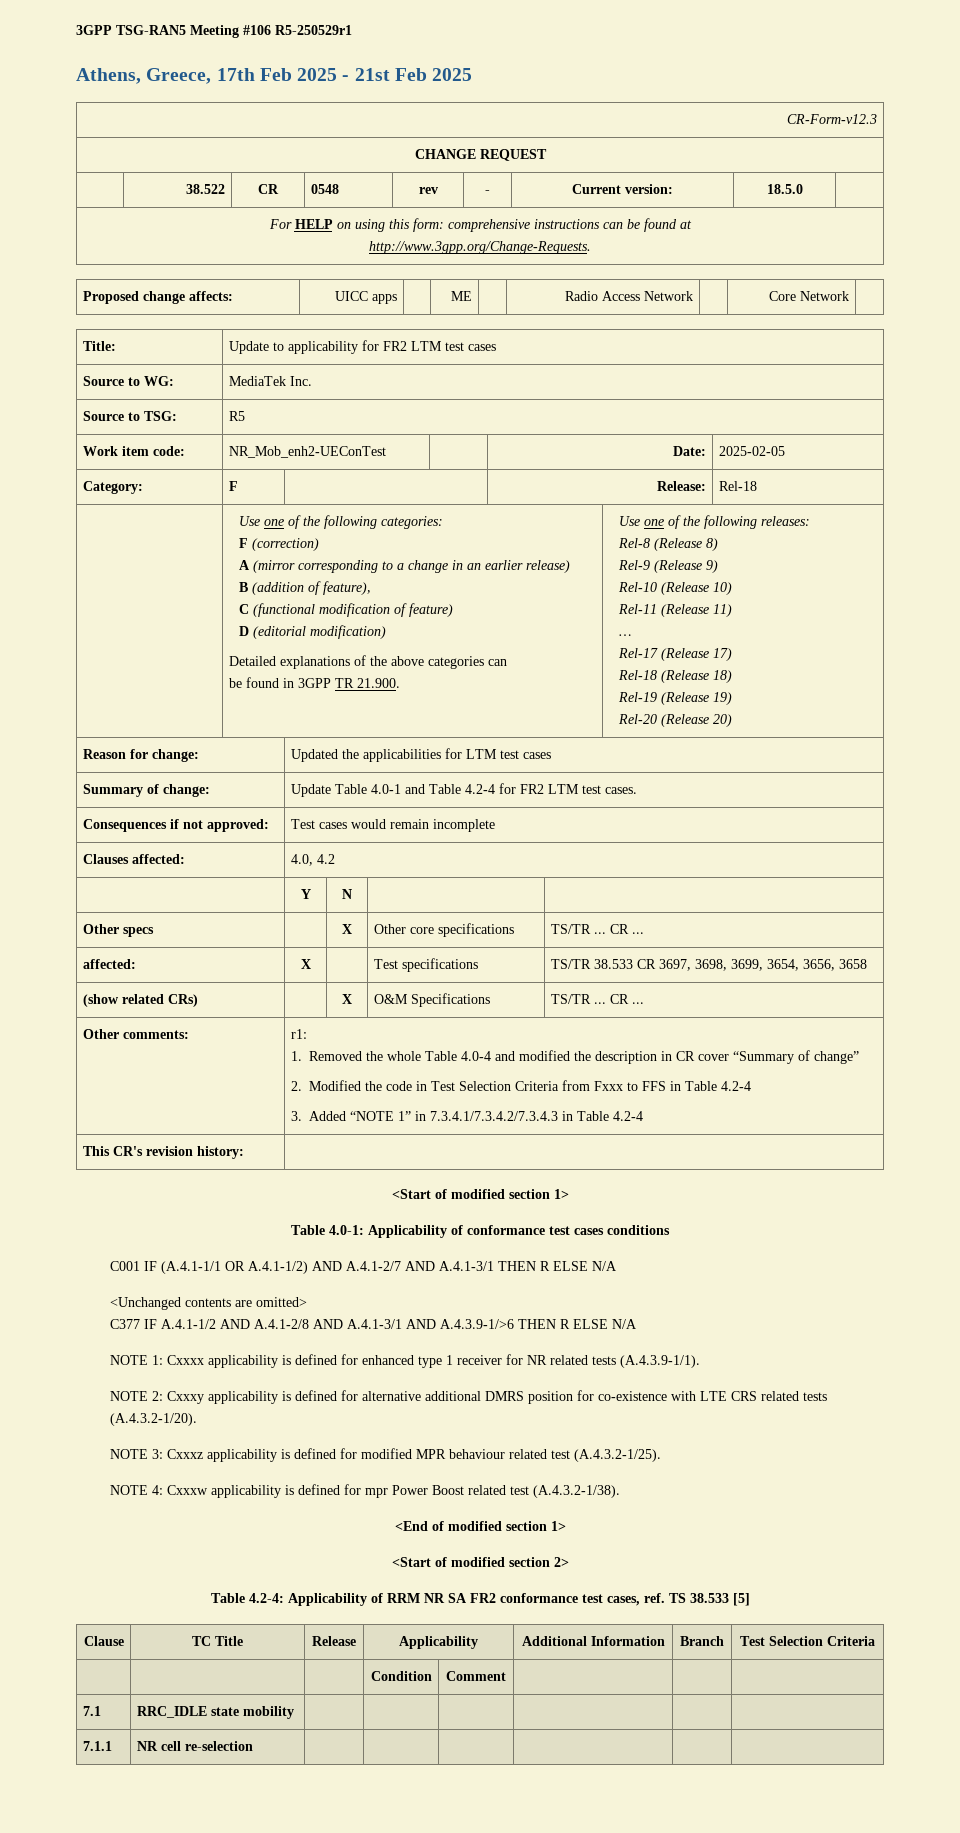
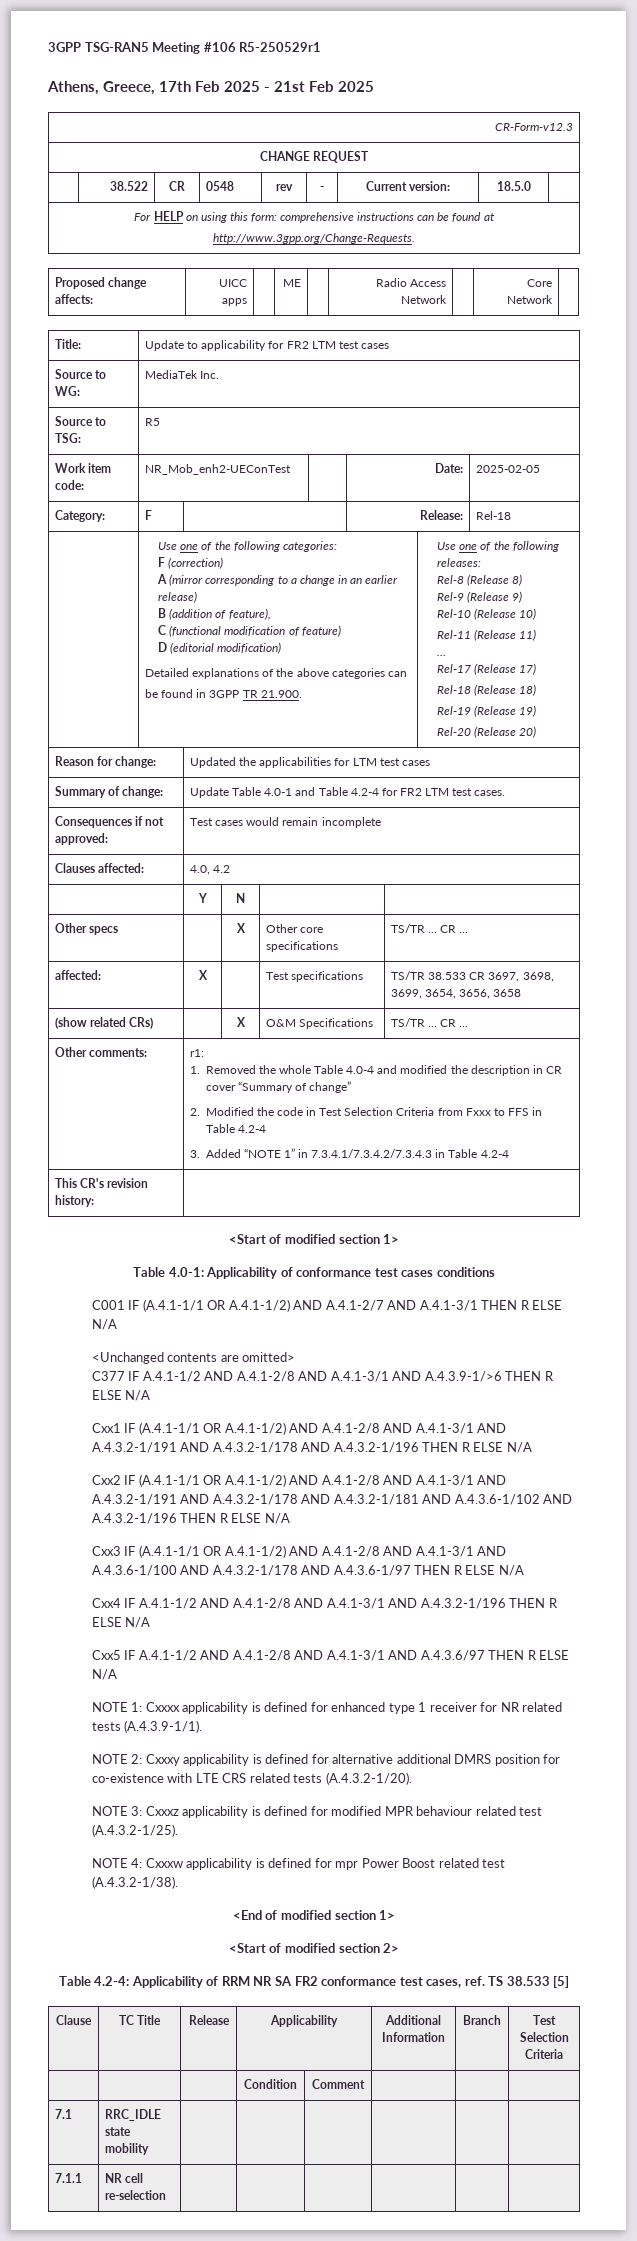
+ Cxx1 IF (A.4.1-1/1 OR A.4.1-1/2) AND A.4.1-2/8 AND A.4.1-3/1 AND A.4.3.2-1/191 AND A.4.3.2-1/178 AND A.4.3.2-1/196 THEN R ELSE N/A
+ Cxx2 IF (A.4.1-1/1 OR A.4.1-1/2) AND A.4.1-2/8 AND A.4.1-3/1 AND A.4.3.2-1/191 AND A.4.3.2-1/178 AND A.4.3.2-1/181 AND A.4.3.6-1/102 AND A.4.3.2-1/196 THEN R ELSE N/A
+ Cxx3 IF (A.4.1-1/1 OR A.4.1-1/2) AND A.4.1-2/8 AND A.4.1-3/1 AND A.4.3.6-1/100 AND A.4.3.2-1/178 AND A.4.3.6-1/97 THEN R ELSE N/A
+ Cxx4 IF A.4.1-1/2 AND A.4.1-2/8 AND A.4.1-3/1 AND A.4.3.2-1/196 THEN R ELSE N/A
+ Cxx5 IF A.4.1-1/2 AND A.4.1-2/8 AND A.4.1-3/1 AND A.4.3.6/97 THEN R ELSE N/A

